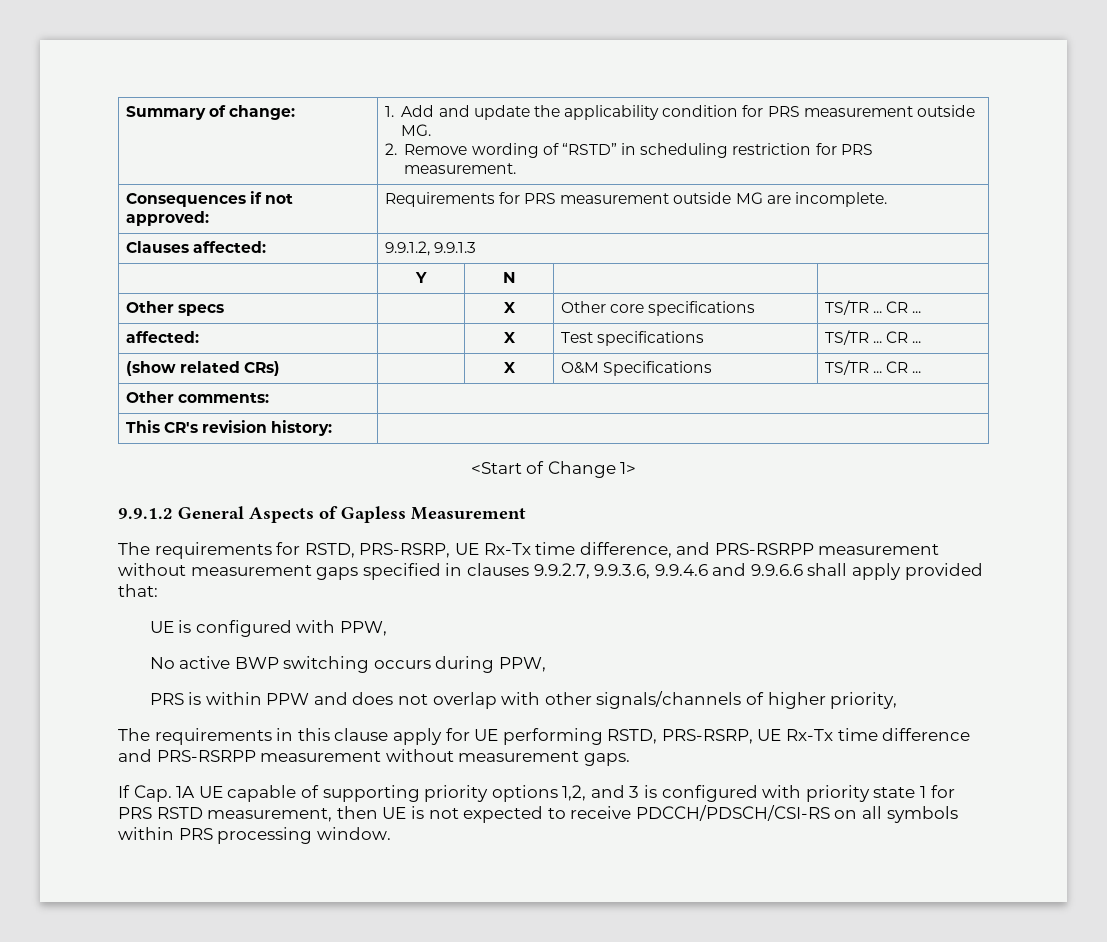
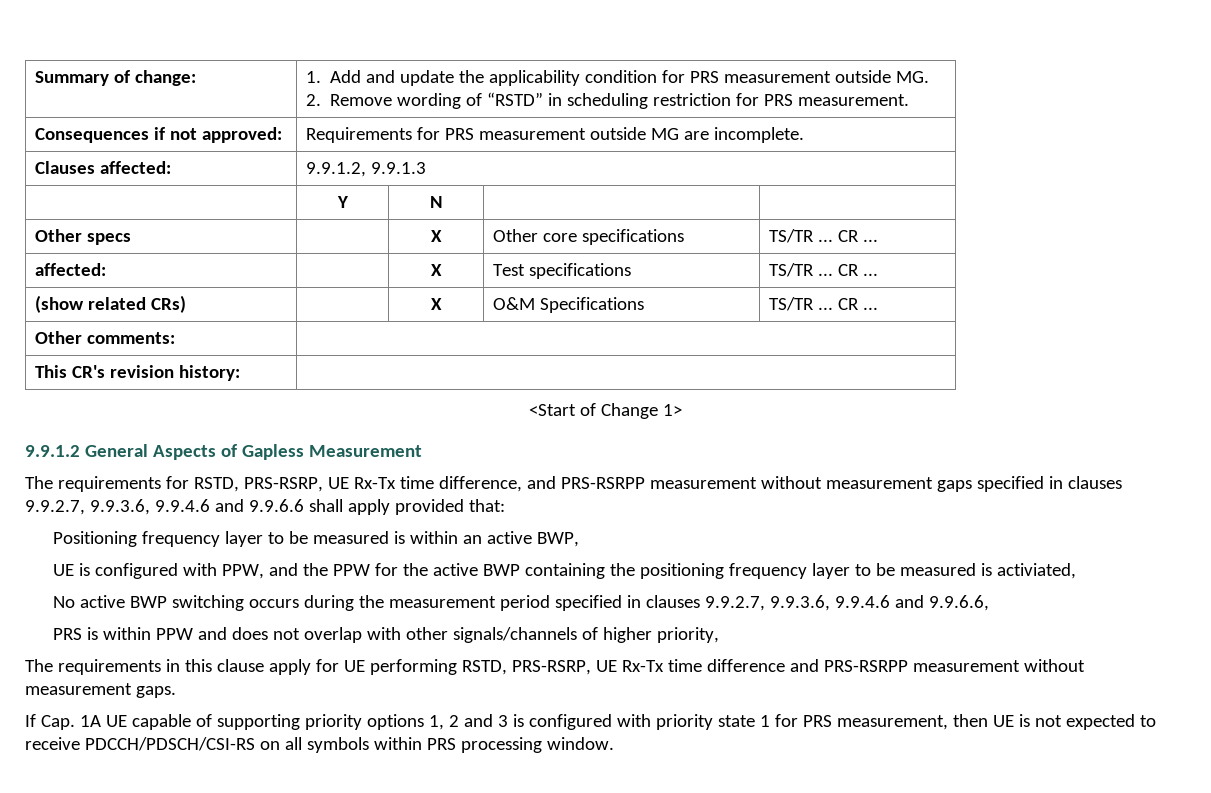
+ Positioning frequency layer to be measured is within an active BWP,
- UE is configured with PPW,
+ UE is configured with PPW, and the PPW for the active BWP containing the positioning frequency layer to be measured is activiated,
- No active BWP switching occurs during PPW,
+ No active BWP switching occurs during the measurement period specified in clauses 9.9.2.7, 9.9.3.6, 9.9.4.6 and 9.9.6.6,
- If Cap. 1A UE capable of supporting priority options 1,2, and 3 is configured with priority state 1 for PRS RSTD measurement, then UE is not expected to receive PDCCH/PDSCH/CSI-RS on all symbols within PRS processing window.
+ If Cap. 1A UE capable of supporting priority options 1, 2 and 3 is configured with priority state 1 for PRS measurement, then UE is not expected to receive PDCCH/PDSCH/CSI-RS on all symbols within PRS processing window.

